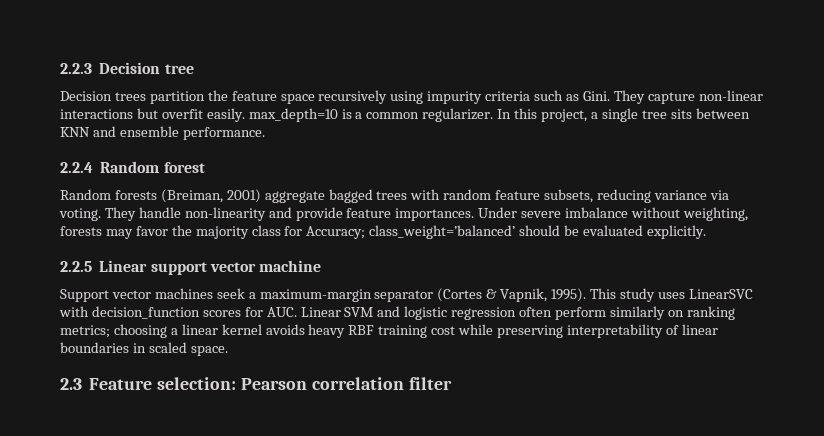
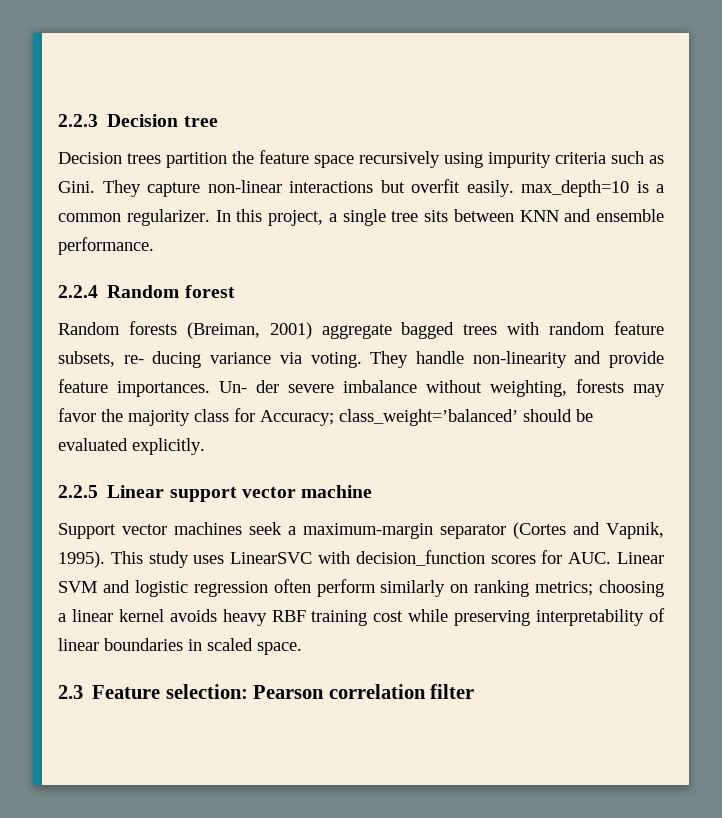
- Random forests (Breiman, 2001) aggregate bagged trees with random feature subsets, reducing variance via voting.
+ Random forests (Breiman, 2001) aggregate bagged trees with random feature subsets, re- ducing variance via voting.
- Under severe imbalance without weighting, forests may favor the majority class for Accuracy; class_weight=’balanced’ should be evaluated explicitly.
+ Un- der severe imbalance without weighting, forests may favor the majority class for Accuracy; class_weight=’balanced’ should be evaluated explicitly.
- Support vector machines seek a maximum-margin separator (Cortes & Vapnik, 1995).
+ Support vector machines seek a maximum-margin separator (Cortes and Vapnik, 1995).

